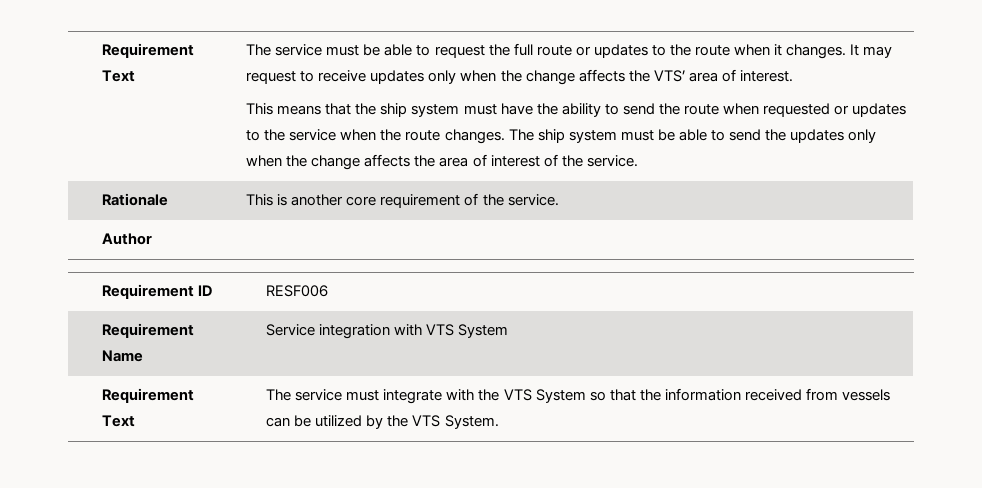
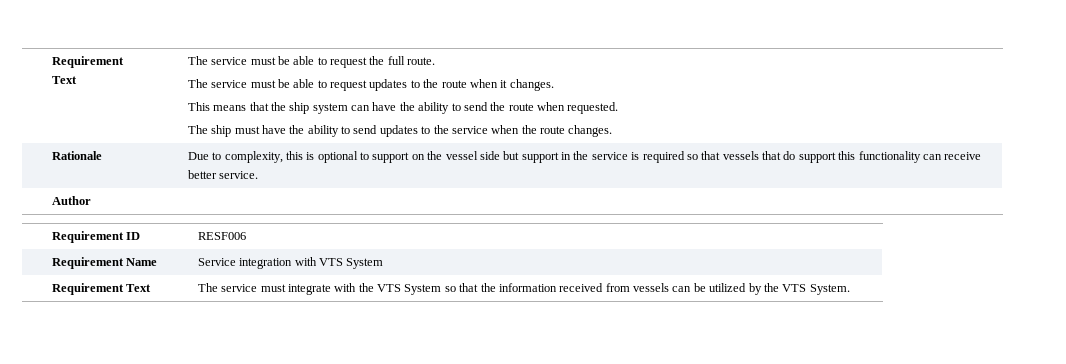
- The service must be able to request the full route or updates to the route when it changes. It may request to receive updates only when the change affects the VTS’ area of interest.
+ The service must be able to request the full route.
+ The service must be able to request updates to the route when it changes.
- This means that the ship system must have the ability to send the route when requested or updates to the service when the route changes. The ship system must be able to send the updates only when the change affects the area of interest of the service.
- Rationale | This is another core requirement of the service.
+ This means that the ship system can have the ability to send the route when requested.
+ The ship must have the ability to send updates to the service when the route changes.
+ Rationale | Due to complexity, this is optional to support on the vessel side but support in the service is required so that vessels that do support this functionality can receive better service.

